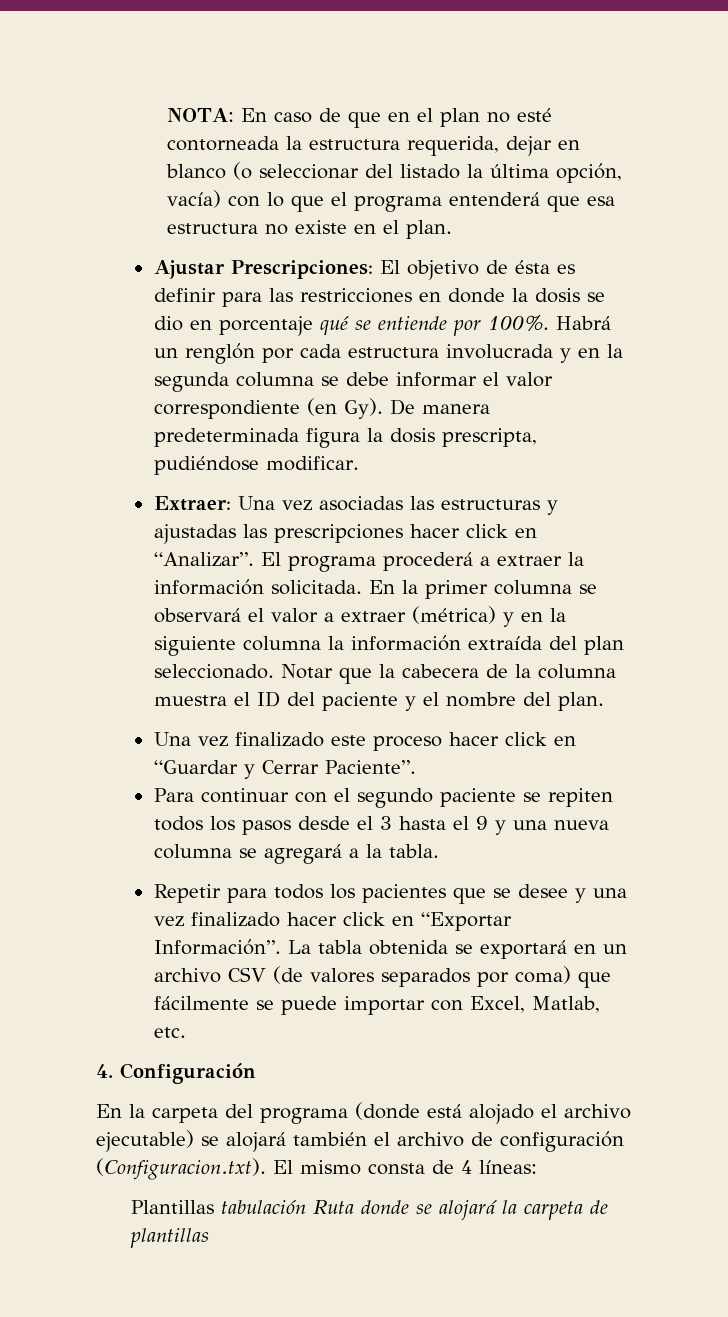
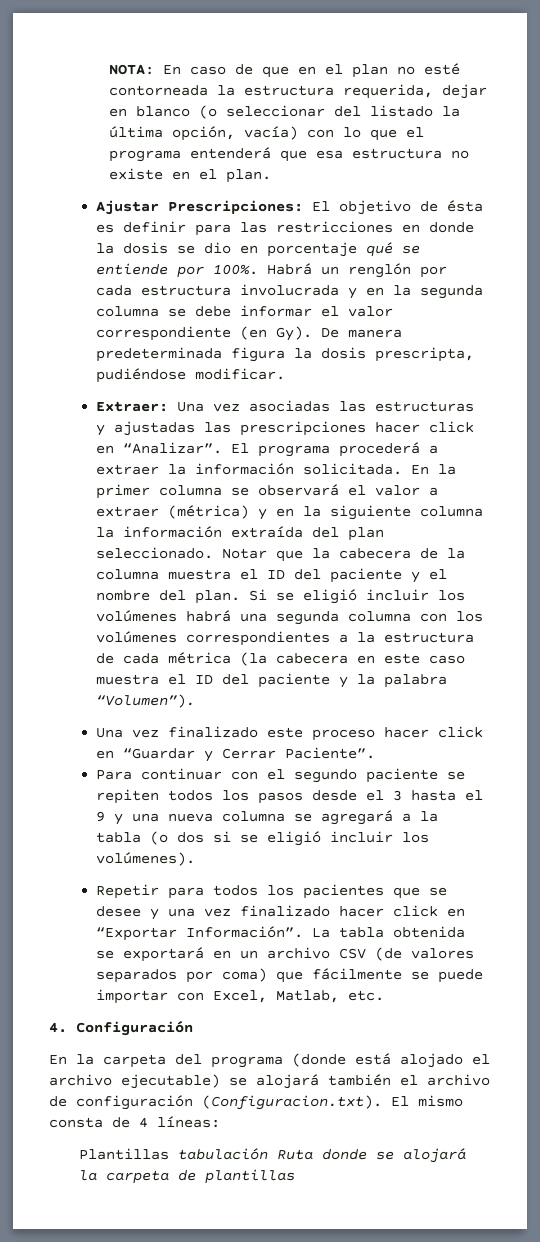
+ Si se eligió incluir los volúmenes habrá una segunda columna con los volúmenes correspondientes a la estructura de cada métrica (la cabecera en este caso muestra el ID del paciente y la palabra “Volumen”).
- Para continuar con el segundo paciente se repiten todos los pasos desde el 3 hasta el 9 y una nueva columna se agregará a la tabla.
+ Para continuar con el segundo paciente se repiten todos los pasos desde el 3 hasta el 9 y una nueva columna se agregará a la tabla (o dos si se eligió incluir los volúmenes).

